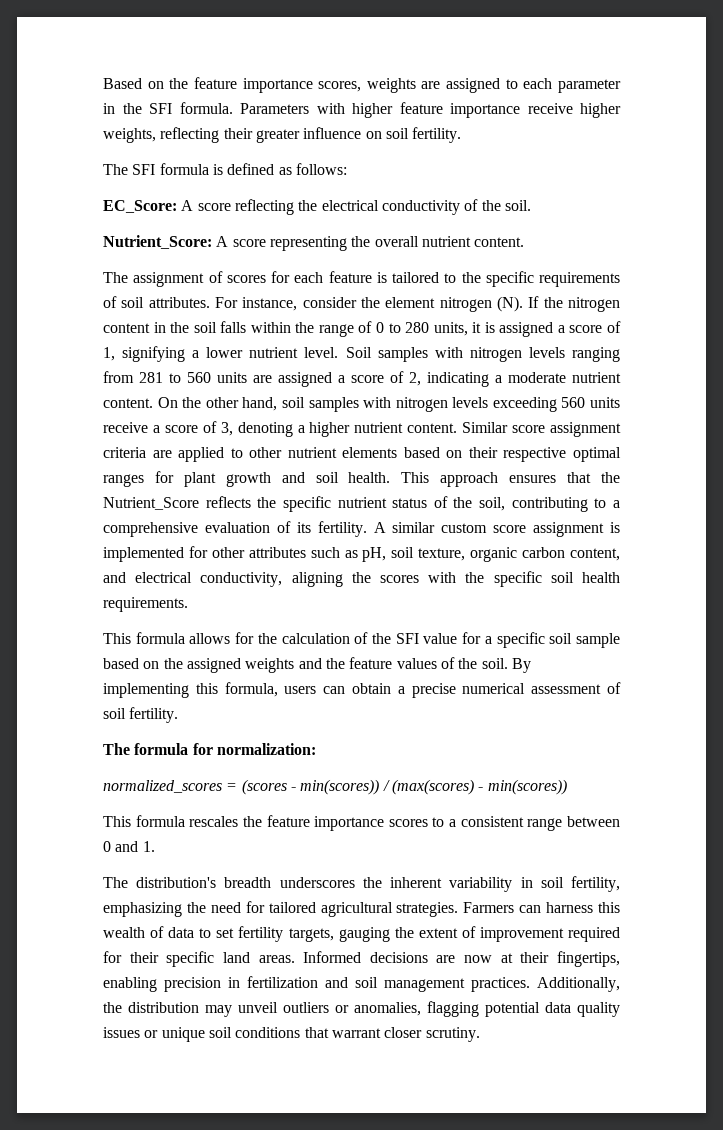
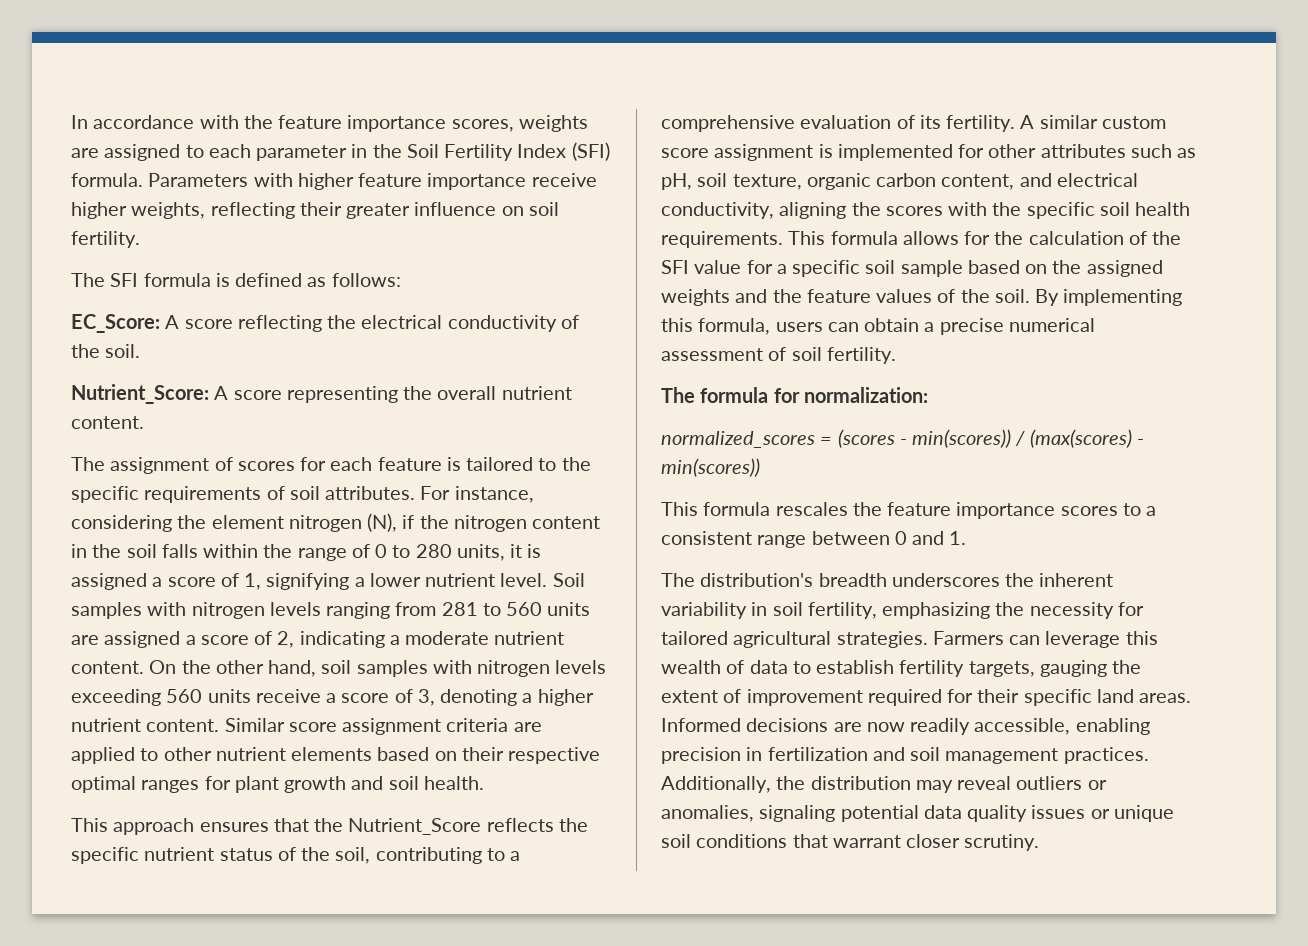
- Based on the feature importance scores, weights are assigned to each parameter in the SFI formula.
+ In accordance with the feature importance scores, weights are assigned to each parameter in the Soil Fertility Index (SFI) formula.
- For instance, consider the element nitrogen (N). If the nitrogen content in the soil falls within the range of 0 to 280 units, it is assigned a score of 1, signifying a lower nutrient level.
+ For instance, considering the element nitrogen (N), if the nitrogen content in the soil falls within the range of 0 to 280 units, it is assigned a score of 1, signifying a lower nutrient level.
- Similar score assignment criteria are applied to other nutrient elements based on their respective optimal ranges for plant growth and soil health. This approach ensures that the Nutrient_Score reflects the specific nutrient status of the soil, contributing to a comprehensive evaluation of its fertility.
+ Similar score assignment criteria are applied to other nutrient elements based on their respective optimal ranges for plant growth and soil health.
+ This approach ensures that the Nutrient_Score reflects the specific nutrient status of the soil, contributing to a comprehensive evaluation of its fertility.
- A similar custom score assignment is implemented for other attributes such as pH, soil texture, organic carbon content, and electrical conductivity, aligning the scores with the specific soil health requirements.
- This formula allows for the calculation of the SFI value for a specific soil sample based on the assigned weights and the feature values of the soil.
+ A similar custom score assignment is implemented for other attributes such as pH, soil texture, organic carbon content, and electrical conductivity, aligning the scores with the specific soil health requirements. This formula allows for the calculation of the SFI value for a specific soil sample based on the assigned weights and the feature values of the soil.
- The distribution's breadth underscores the inherent variability in soil fertility, emphasizing the need for tailored agricultural strategies.
+ The distribution's breadth underscores the inherent variability in soil fertility, emphasizing the necessity for tailored agricultural strategies.
- Farmers can harness this wealth of data to set fertility targets, gauging the extent of improvement required for their specific land areas.
+ Farmers can leverage this wealth of data to establish fertility targets, gauging the extent of improvement required for their specific land areas.
- Informed decisions are now at their fingertips, enabling precision in fertilization and soil management practices.
+ Informed decisions are now readily accessible, enabling precision in fertilization and soil management practices.
- Additionally, the distribution may unveil outliers or anomalies, flagging potential data quality issues or unique soil conditions that warrant closer scrutiny.
+ Additionally, the distribution may reveal outliers or anomalies, signaling potential data quality issues or unique soil conditions that warrant closer scrutiny.

